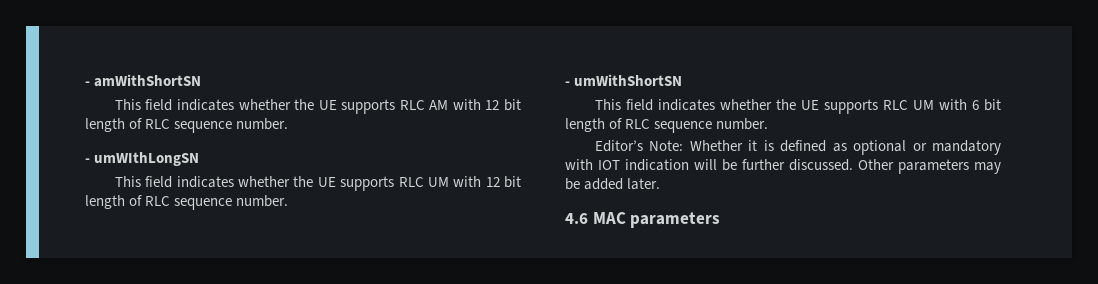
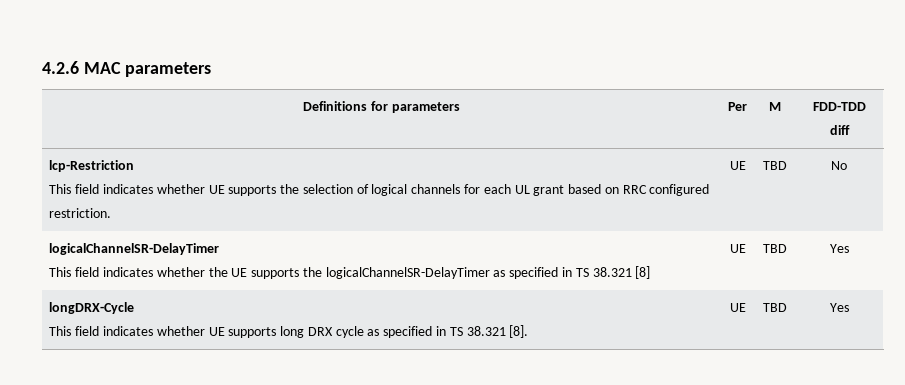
- - amWithShortSN
- This field indicates whether the UE supports RLC AM with 12 bit length of RLC sequence number.
- - umWIthLongSN
- This field indicates whether the UE supports RLC UM with 12 bit length of RLC sequence number.
- - umWithShortSN
- This field indicates whether the UE supports RLC UM with 6 bit length of RLC sequence number.
- Editor’s Note: Whether it is defined as optional or mandatory with IOT indication will be further discussed. Other parameters may be added later.
- 4.6 MAC parameters
+ 4.2.6 MAC parameters
+ Definitions for parameters | Per | M | FDD-TDD diff
+ lcp-Restriction
+ This field indicates whether UE supports the selection of logical channels for each UL grant based on RRC configured restriction. | UE | TBD | No
+ logicalChannelSR-DelayTimer
+ This field indicates whether the UE supports the logicalChannelSR-DelayTimer as specified in TS 38.321 [8] | UE | TBD | Yes
+ longDRX-Cycle
+ This field indicates whether UE supports long DRX cycle as specified in TS 38.321 [8]. | UE | TBD | Yes

